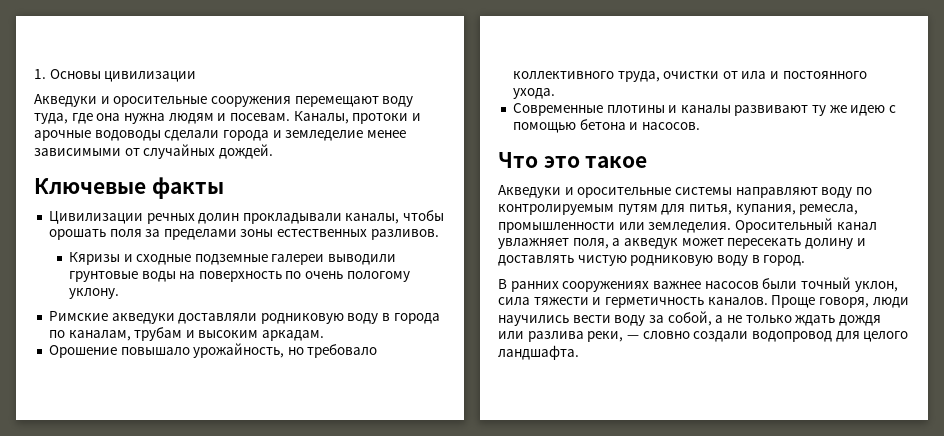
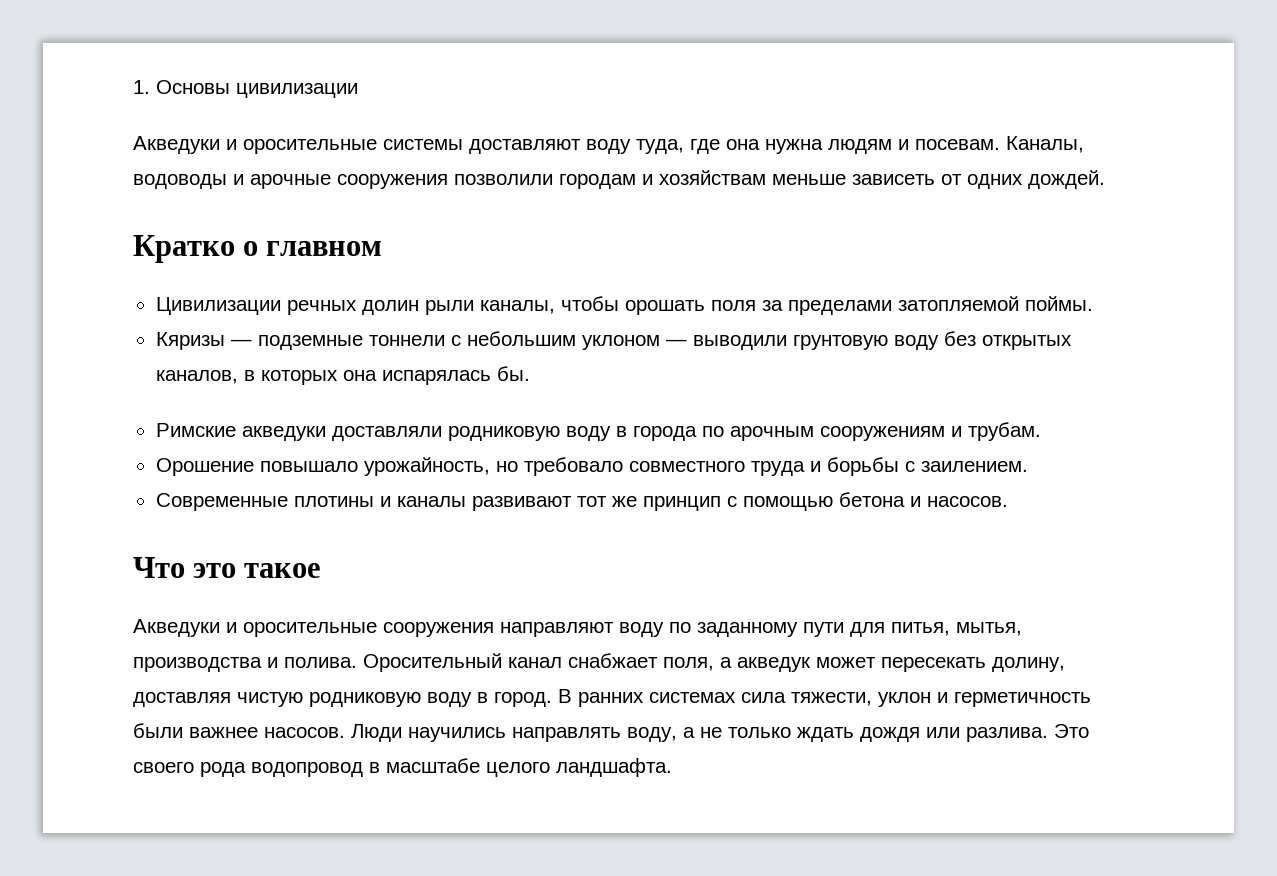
- Акведуки и оросительные сооружения перемещают воду туда, где она нужна людям и посевам.
+ Акведуки и оросительные системы доставляют воду туда, где она нужна людям и посевам.
- Каналы, протоки и арочные водоводы сделали города и земледелие менее зависимыми от случайных дождей.
- Ключевые факты
+ Каналы, водоводы и арочные сооружения позволили городам и хозяйствам меньше зависеть от одних дождей.
+ Кратко о главном
- Цивилизации речных долин прокладывали каналы, чтобы орошать поля за пределами зоны естественных разливов.
- Кяризы и сходные подземные галереи выводили грунтовые воды на поверхность по очень пологому уклону.
+ Цивилизации речных долин рыли каналы, чтобы орошать поля за пределами затопляемой поймы.
+ Кяризы — подземные тоннели с небольшим уклоном — выводили грунтовую воду без открытых каналов, в которых она испарялась бы.
- Римские акведуки доставляли родниковую воду в города по каналам, трубам и высоким аркадам.
+ Римские акведуки доставляли родниковую воду в города по арочным сооружениям и трубам.
- Орошение повышало урожайность, но требовало коллективного труда, очистки от ила и постоянного ухода.
+ Орошение повышало урожайность, но требовало совместного труда и борьбы с заилением.
- Современные плотины и каналы развивают ту же идею с помощью бетона и насосов.
+ Современные плотины и каналы развивают тот же принцип с помощью бетона и насосов.
- Акведуки и оросительные системы направляют воду по контролируемым путям для питья, купания, ремесла, промышленности или земледелия.
+ Акведуки и оросительные сооружения направляют воду по заданному пути для питья, мытья, производства и полива.
- Оросительный канал увлажняет поля, а акведук может пересекать долину и доставлять чистую родниковую воду в город.
- В ранних сооружениях важнее насосов были точный уклон, сила тяжести и герметичность каналов. Проще говоря, люди научились вести воду за собой, а не только ждать дождя или разлива реки, — словно создали водопровод для целого ландшафта.
+ Оросительный канал снабжает поля, а акведук может пересекать долину, доставляя чистую родниковую воду в город. В ранних системах сила тяжести, уклон и герметичность были важнее насосов. Люди научились направлять воду, а не только ждать дождя или разлива. Это своего рода водопровод в масштабе целого ландшафта.

